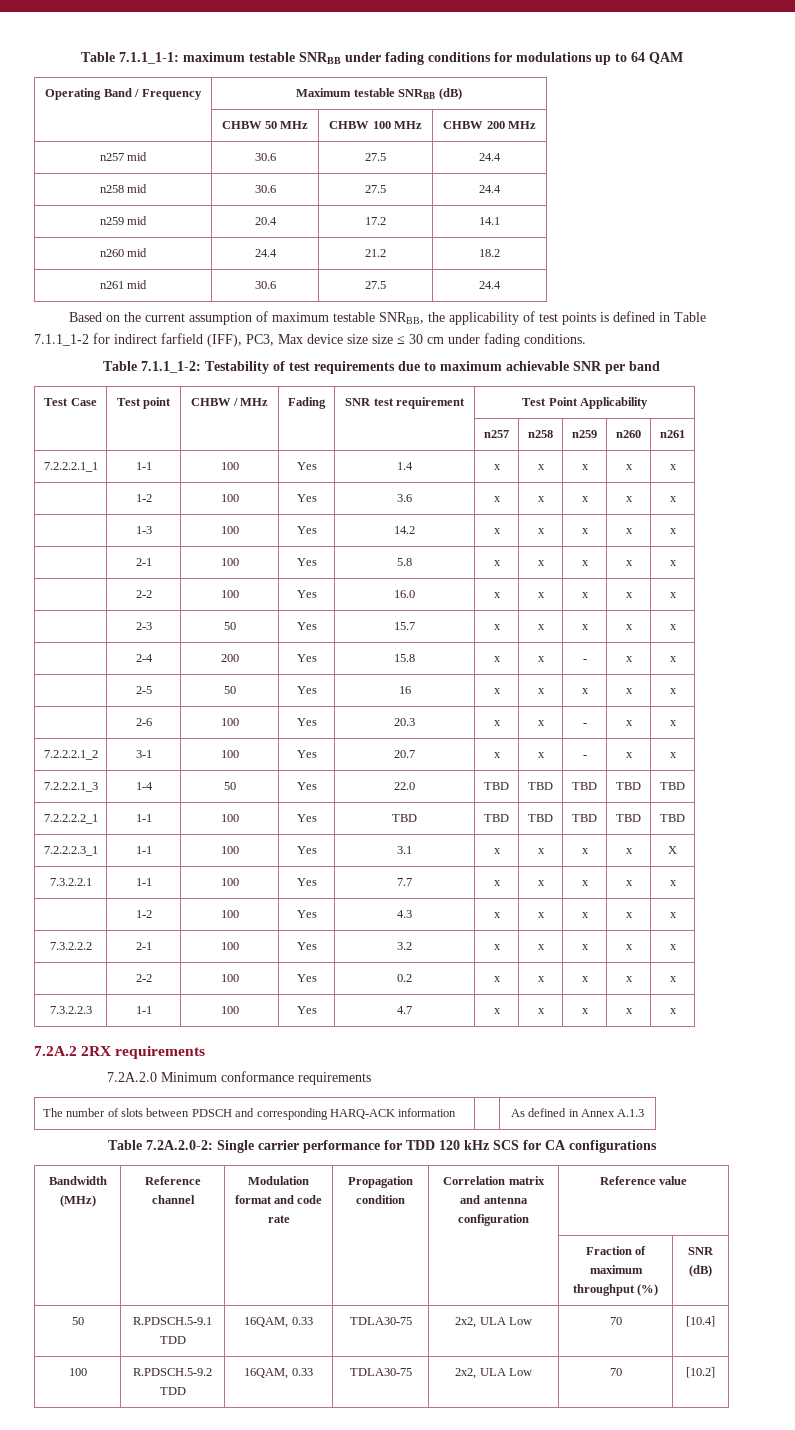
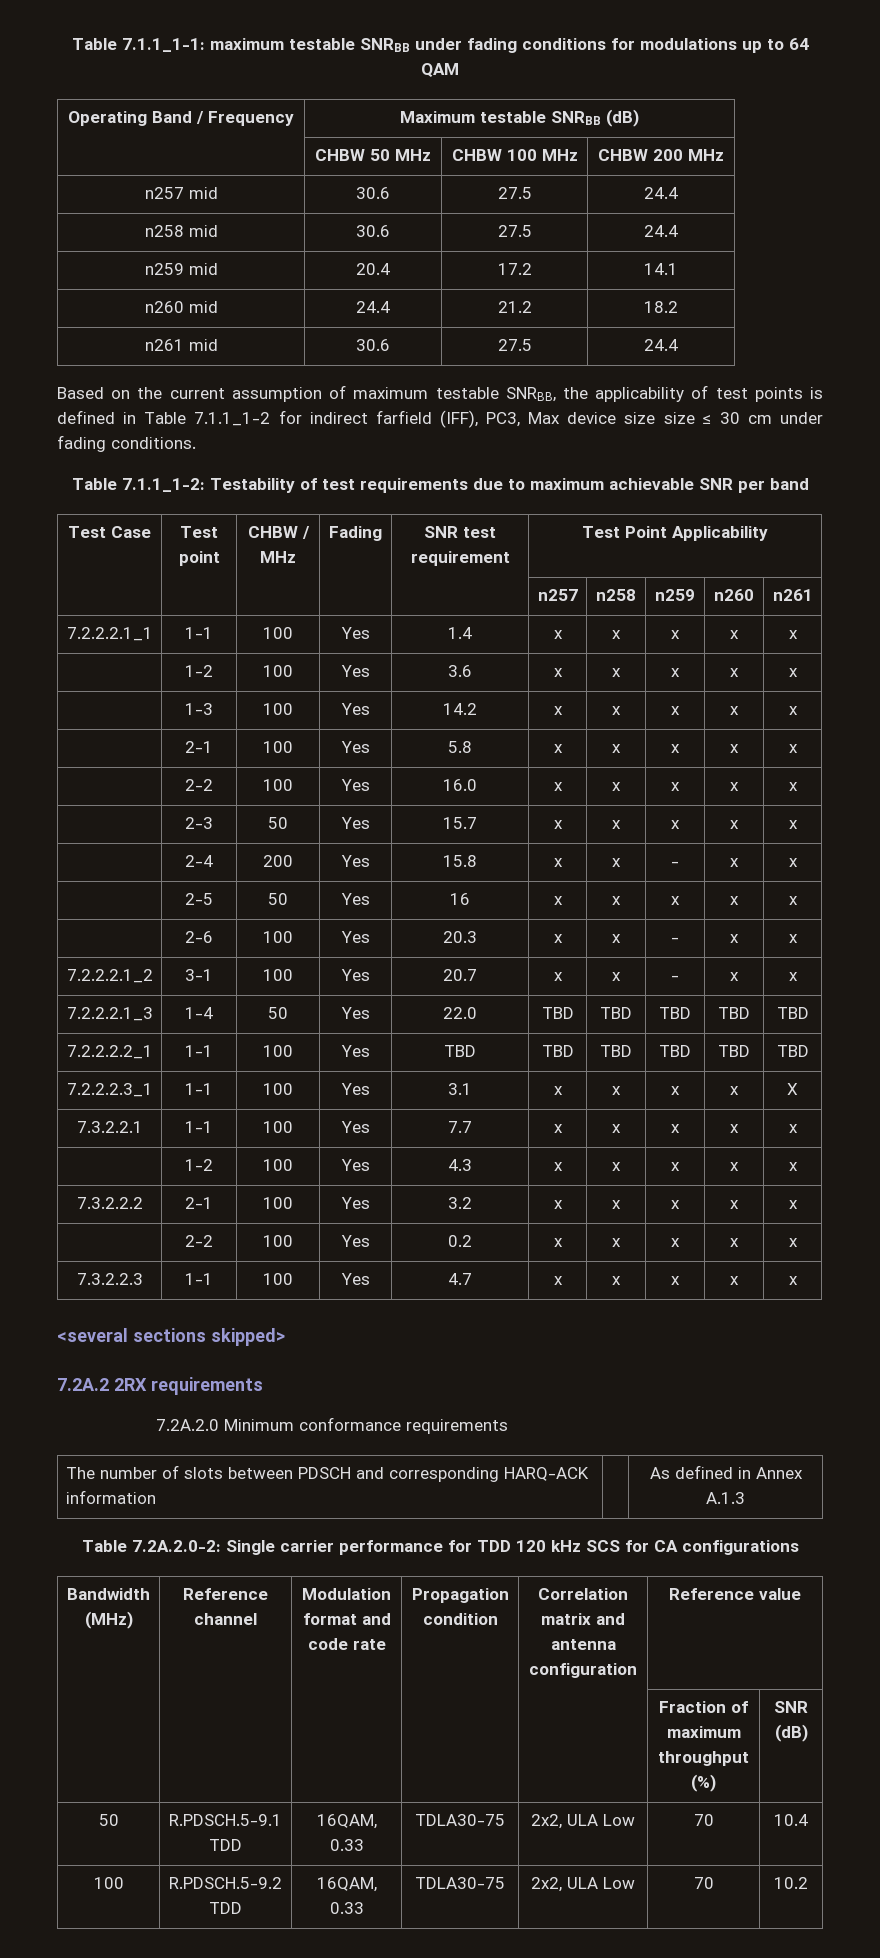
+ <several sections skipped>
- 50 | R.PDSCH.5-9.1 TDD | 16QAM, 0.33 | TDLA30-75 | 2x2, ULA Low | 70 | [10.4]
+ 50 | R.PDSCH.5-9.1 TDD | 16QAM, 0.33 | TDLA30-75 | 2x2, ULA Low | 70 | 10.4
- 100 | R.PDSCH.5-9.2 TDD | 16QAM, 0.33 | TDLA30-75 | 2x2, ULA Low | 70 | [10.2]
+ 100 | R.PDSCH.5-9.2 TDD | 16QAM, 0.33 | TDLA30-75 | 2x2, ULA Low | 70 | 10.2

